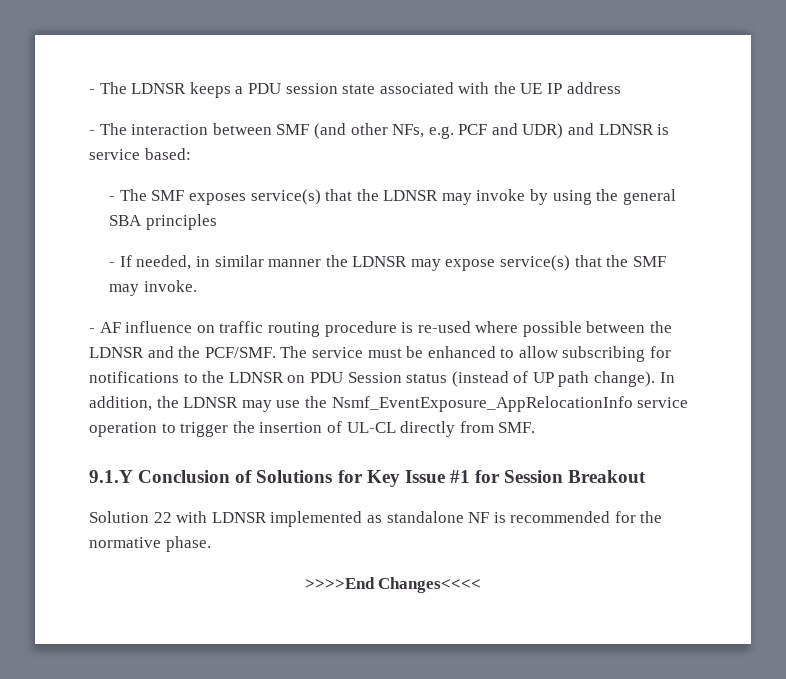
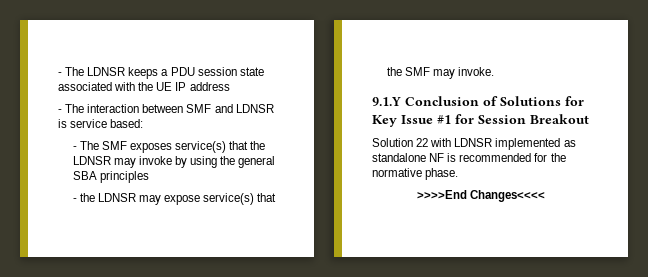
- - The interaction between SMF (and other NFs, e.g. PCF and UDR) and LDNSR is service based:
+ - The interaction between SMF and LDNSR is service based:
- - If needed, in similar manner the LDNSR may expose service(s) that the SMF may invoke.
+ - the LDNSR may expose service(s) that the SMF may invoke.
- - AF influence on traffic routing procedure is re-used where possible between the LDNSR and the PCF/SMF. The service must be enhanced to allow subscribing for notifications to the LDNSR on PDU Session status (instead of UP path change). In addition, the LDNSR may use the Nsmf_EventExposure_AppRelocationInfo service operation to trigger the insertion of UL-CL directly from SMF.

